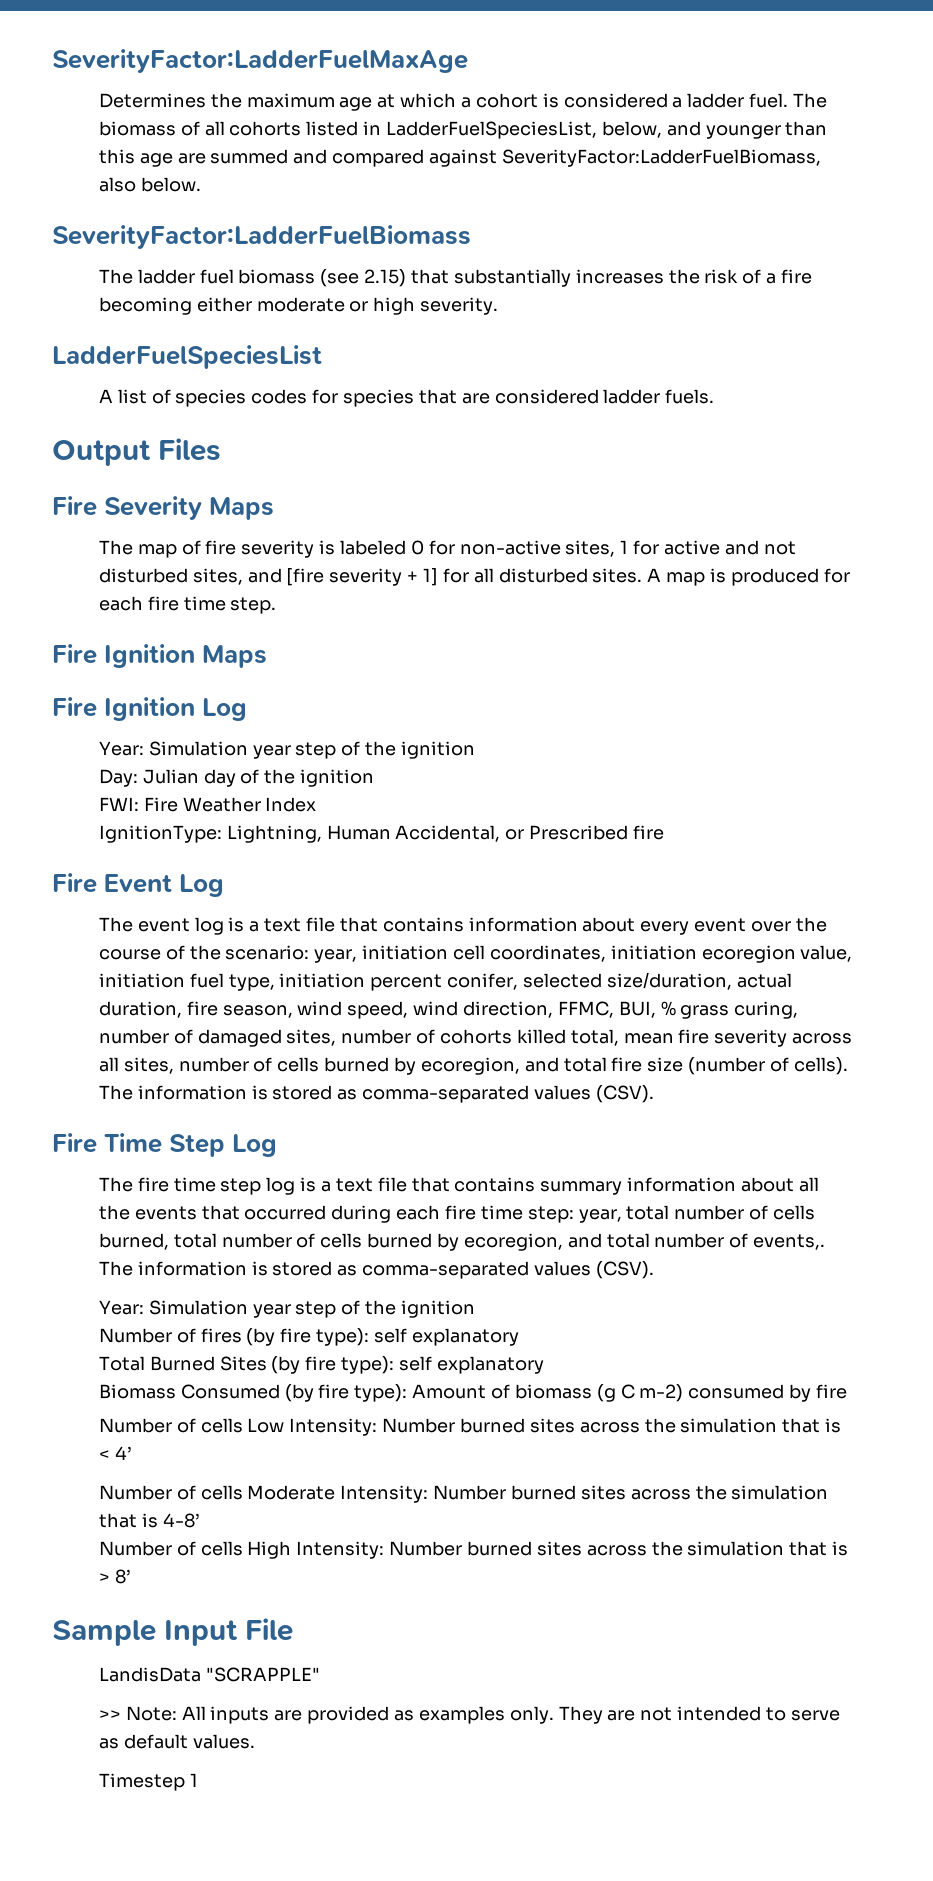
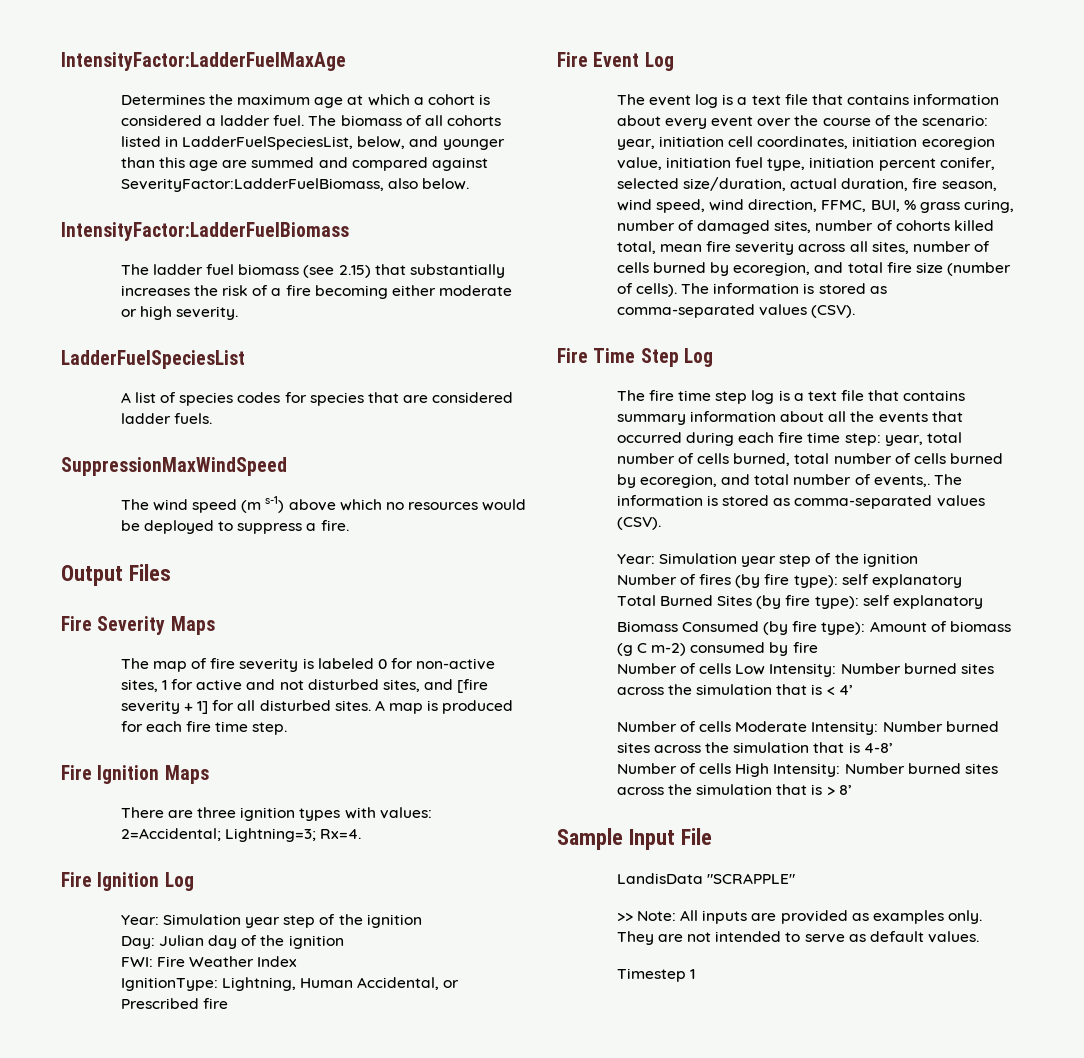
- SeverityFactor:LadderFuelMaxAge
+ IntensityFactor:LadderFuelMaxAge
- SeverityFactor:LadderFuelBiomass
+ IntensityFactor:LadderFuelBiomass
+ SuppressionMaxWindSpeed
+ The wind speed (m s-1) above which no resources would be deployed to suppress a fire.
+ There are three ignition types with values: 2=Accidental; Lightning=3; Rx=4.

